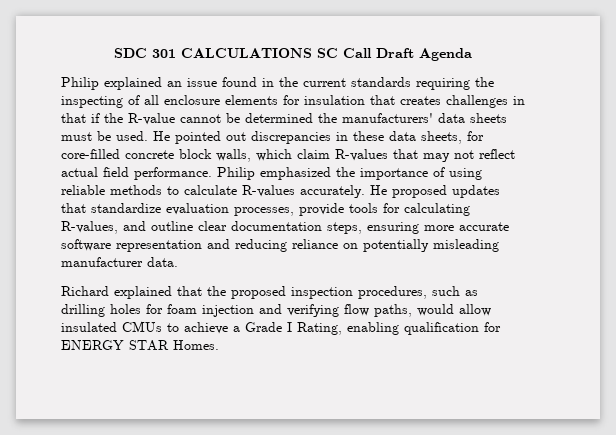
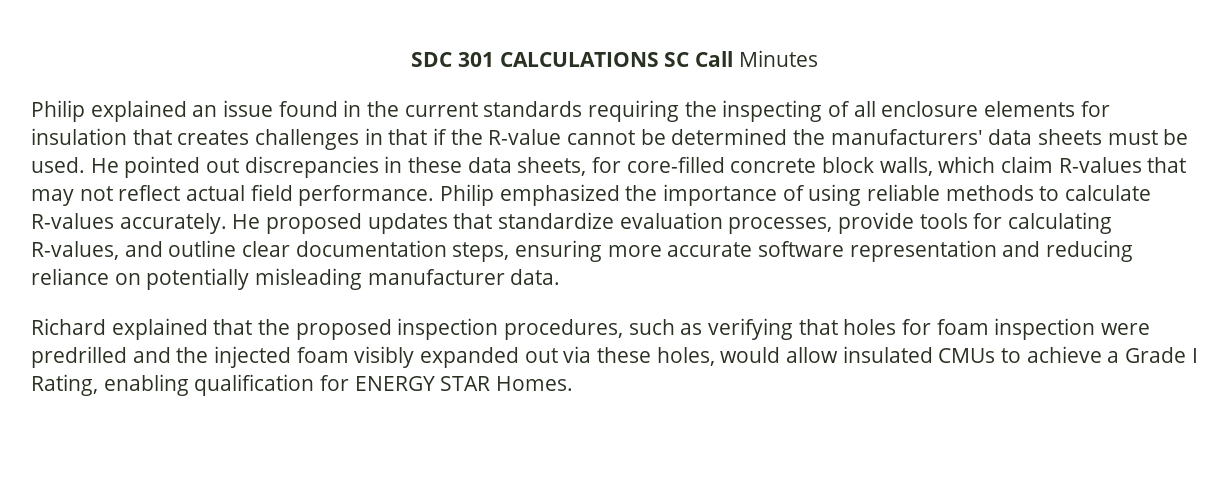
- SDC 301 CALCULATIONS SC Call Draft Agenda
+ SDC 301 CALCULATIONS SC Call Minutes
- Richard explained that the proposed inspection procedures, such as drilling holes for foam injection and verifying flow paths, would allow insulated CMUs to achieve a Grade I Rating, enabling qualification for ENERGY STAR Homes.
+ Richard explained that the proposed inspection procedures, such as verifying that holes for foam inspection were predrilled and the injected foam visibly expanded out via these holes, would allow insulated CMUs to achieve a Grade I Rating, enabling qualification for ENERGY STAR Homes.

